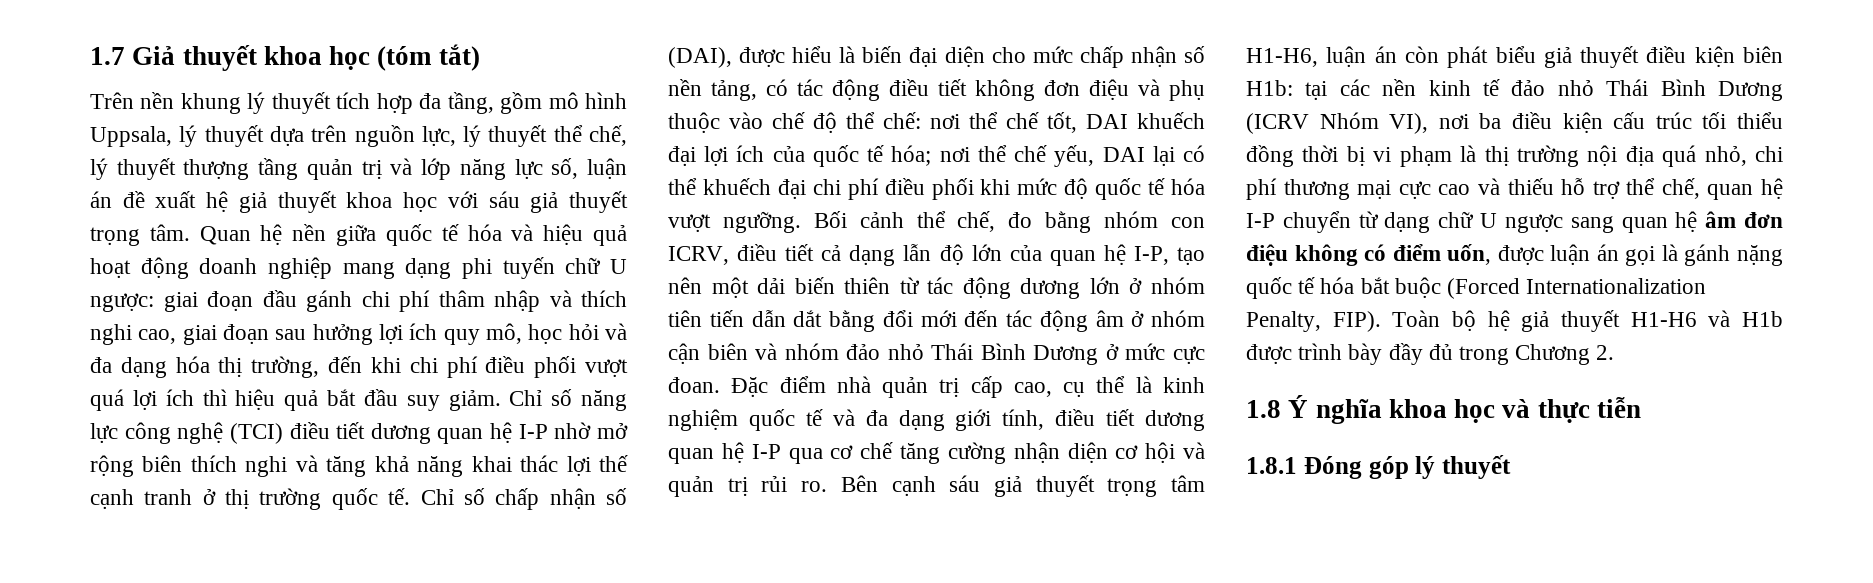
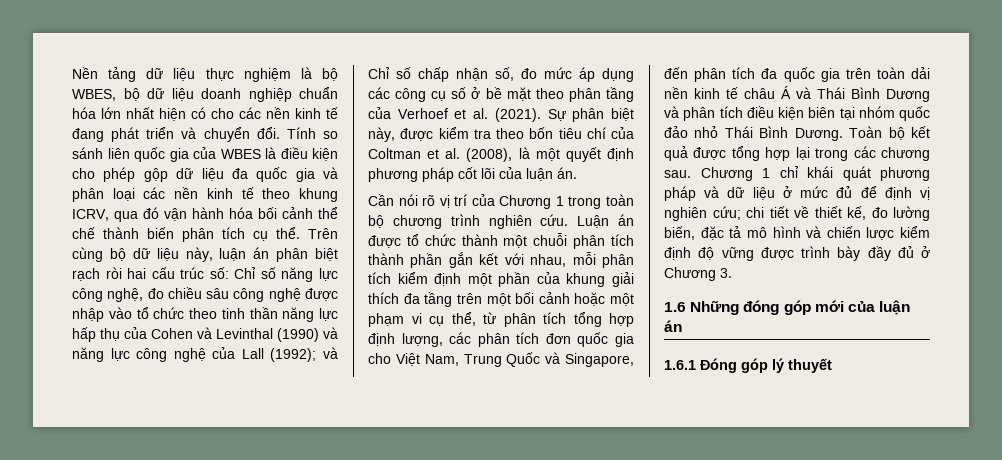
- 1.7 Giả thuyết khoa học (tóm tắt)
- Trên nền khung lý thuyết tích hợp đa tầng, gồm mô hình Uppsala, lý thuyết dựa trên nguồn lực, lý thuyết thể chế, lý thuyết thượng tầng quản trị và lớp năng lực số, luận án đề xuất hệ giả thuyết khoa học với sáu giả thuyết trọng tâm. Quan hệ nền giữa quốc tế hóa và hiệu quả hoạt động doanh nghiệp mang dạng phi tuyến chữ U ngược: giai đoạn đầu gánh chi phí thâm nhập và thích nghi cao, giai đoạn sau hưởng lợi ích quy mô, học hỏi và đa dạng hóa thị trường, đến khi chi phí điều phối vượt quá lợi ích thì hiệu quả bắt đầu suy giảm. Chỉ số năng lực công nghệ (TCI) điều tiết dương quan hệ I-P nhờ mở rộng biên thích nghi và tăng khả năng khai thác lợi thế cạnh tranh ở thị trường quốc tế. Chỉ số chấp nhận số (DAI), được hiểu là biến đại diện cho mức chấp nhận số nền tảng, có tác động điều tiết không đơn điệu và phụ thuộc vào chế độ thể chế: nơi thể chế tốt, DAI khuếch đại lợi ích của quốc tế hóa; nơi thể chế yếu, DAI lại có thể khuếch đại chi phí điều phối khi mức độ quốc tế hóa vượt ngưỡng. Bối cảnh thể chế, đo bằng nhóm con ICRV, điều tiết cả dạng lẫn độ lớn của quan hệ I-P, tạo nên một dải biến thiên từ tác động dương lớn ở nhóm tiên tiến dẫn dắt bằng đổi mới đến tác động âm ở nhóm cận biên và nhóm đảo nhỏ Thái Bình Dương ở mức cực đoan. Đặc điểm nhà quản trị cấp cao, cụ thể là kinh nghiệm quốc tế và đa dạng giới tính, điều tiết dương quan hệ I-P qua cơ chế tăng cường nhận diện cơ hội và quản trị rủi ro. Bên cạnh sáu giả thuyết trọng tâm H1-H6, luận án còn phát biểu giả thuyết điều kiện biên H1b: tại các nền kinh tế đảo nhỏ Thái Bình Dương (ICRV Nhóm VI), nơi ba điều kiện cấu trúc tối thiểu đồng thời bị vi phạm là thị trường nội địa quá nhỏ, chi phí thương mại cực cao và thiếu hỗ trợ thể chế, quan hệ I-P chuyển từ dạng chữ U ngược sang quan hệ âm đơn điệu không có điểm uốn, được luận án gọi là gánh nặng quốc tế hóa bắt buộc (Forced Internationalization Penalty, FIP). Toàn bộ hệ giả thuyết H1-H6 và H1b được trình bày đầy đủ trong Chương 2.
- 1.8 Ý nghĩa khoa học và thực tiễn
- 1.8.1 Đóng góp lý thuyết
+ Nền tảng dữ liệu thực nghiệm là bộ WBES, bộ dữ liệu doanh nghiệp chuẩn hóa lớn nhất hiện có cho các nền kinh tế đang phát triển và chuyển đổi. Tính so sánh liên quốc gia của WBES là điều kiện cho phép gộp dữ liệu đa quốc gia và phân loại các nền kinh tế theo khung ICRV, qua đó vận hành hóa bối cảnh thể chế thành biến phân tích cụ thể. Trên cùng bộ dữ liệu này, luận án phân biệt rạch ròi hai cấu trúc số: Chỉ số năng lực công nghệ, đo chiều sâu công nghệ được nhập vào tổ chức theo tinh thần năng lực hấp thụ của Cohen và Levinthal (1990) và năng lực công nghệ của Lall (1992); và Chỉ số chấp nhận số, đo mức áp dụng các công cụ số ở bề mặt theo phân tầng của Verhoef et al. (2021). Sự phân biệt này, được kiểm tra theo bốn tiêu chí của Coltman et al. (2008), là một quyết định phương pháp cốt lõi của luận án.
+ Cần nói rõ vị trí của Chương 1 trong toàn bộ chương trình nghiên cứu. Luận án được tổ chức thành một chuỗi phân tích thành phần gắn kết với nhau, mỗi phân tích kiểm định một phần của khung giải thích đa tầng trên một bối cảnh hoặc một phạm vi cụ thể, từ phân tích tổng hợp định lượng, các phân tích đơn quốc gia cho Việt Nam, Trung Quốc và Singapore, đến phân tích đa quốc gia trên toàn dải nền kinh tế châu Á và Thái Bình Dương và phân tích điều kiện biên tại nhóm quốc đảo nhỏ Thái Bình Dương. Toàn bộ kết quả được tổng hợp lại trong các chương sau. Chương 1 chỉ khái quát phương pháp và dữ liệu ở mức đủ để định vị nghiên cứu; chi tiết về thiết kế, đo lường biến, đặc tả mô hình và chiến lược kiểm định độ vững được trình bày đầy đủ ở Chương 3.
+ 1.6 Những đóng góp mới của luận án
+ 1.6.1 Đóng góp lý thuyết

